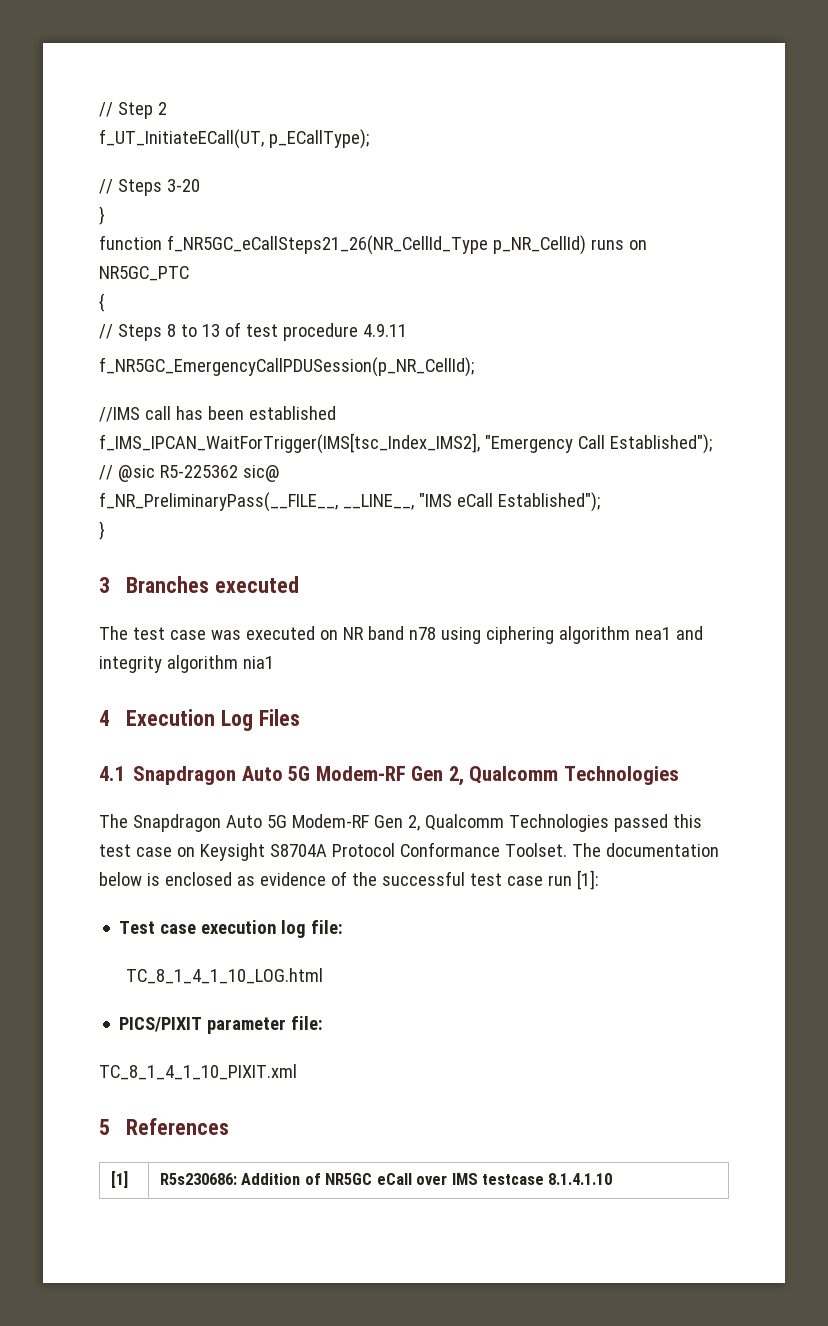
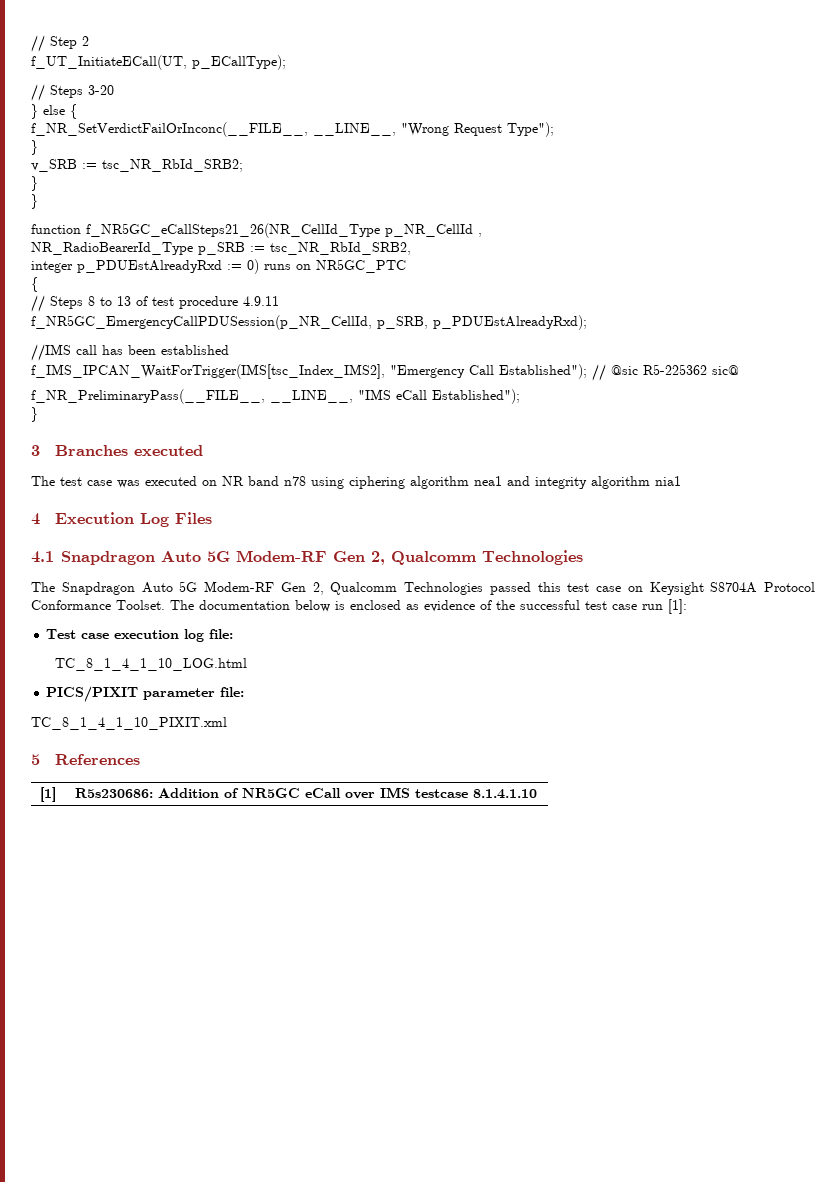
  // Steps 3-20
+ } else {
+ f_NR_SetVerdictFailOrInconc(__FILE__, __LINE__, "Wrong Request Type");
  }
- function f_NR5GC_eCallSteps21_26(NR_CellId_Type p_NR_CellId) runs on NR5GC_PTC
+ v_SRB := tsc_NR_RbId_SRB2;
+ }
+ }
+ function f_NR5GC_eCallSteps21_26(NR_CellId_Type p_NR_CellId ,
+ NR_RadioBearerId_Type p_SRB := tsc_NR_RbId_SRB2,
+ integer p_PDUEstAlreadyRxd := 0) runs on NR5GC_PTC
- f_NR5GC_EmergencyCallPDUSession(p_NR_CellId);
+ f_NR5GC_EmergencyCallPDUSession(p_NR_CellId, p_SRB, p_PDUEstAlreadyRxd);

